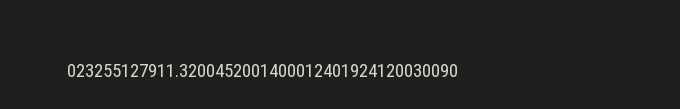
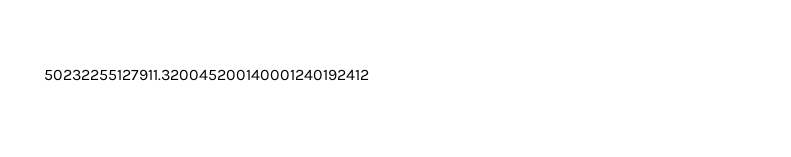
- 023255127911.3200452001400012401924120030090
+ 50232255127911.320045200140001240192412

